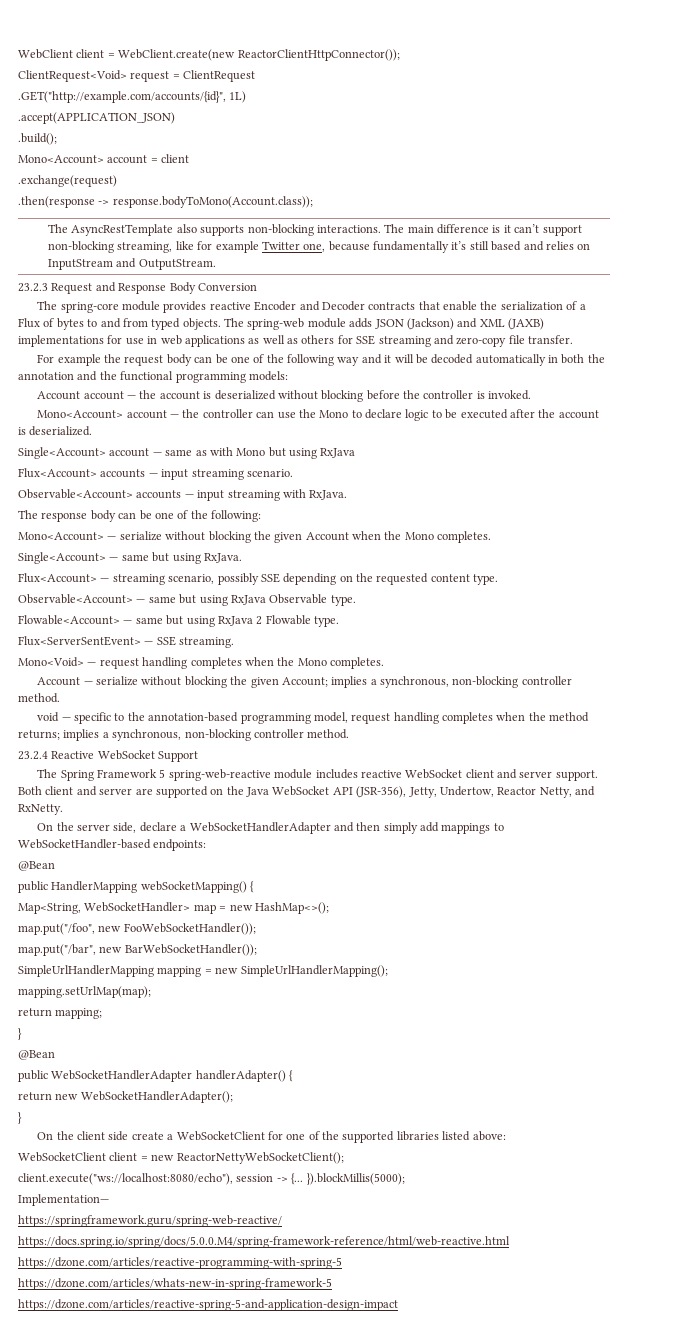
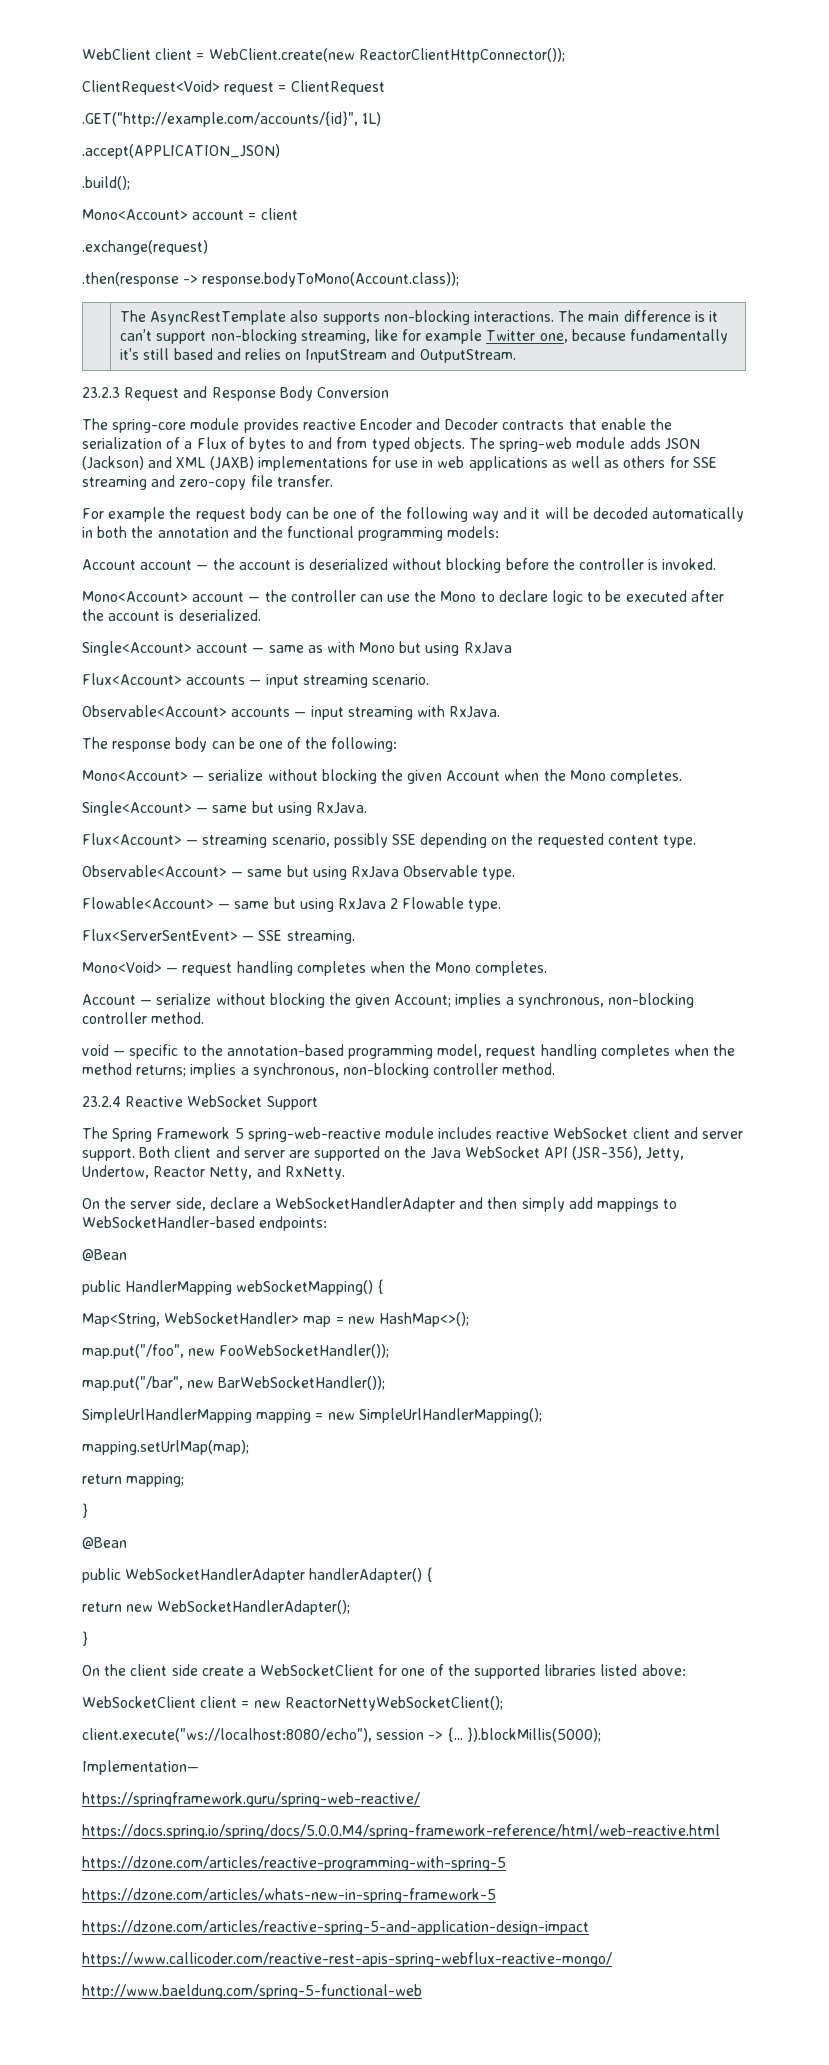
+ https://www.callicoder.com/reactive-rest-apis-spring-webflux-reactive-mongo/
+ http://www.baeldung.com/spring-5-functional-web

